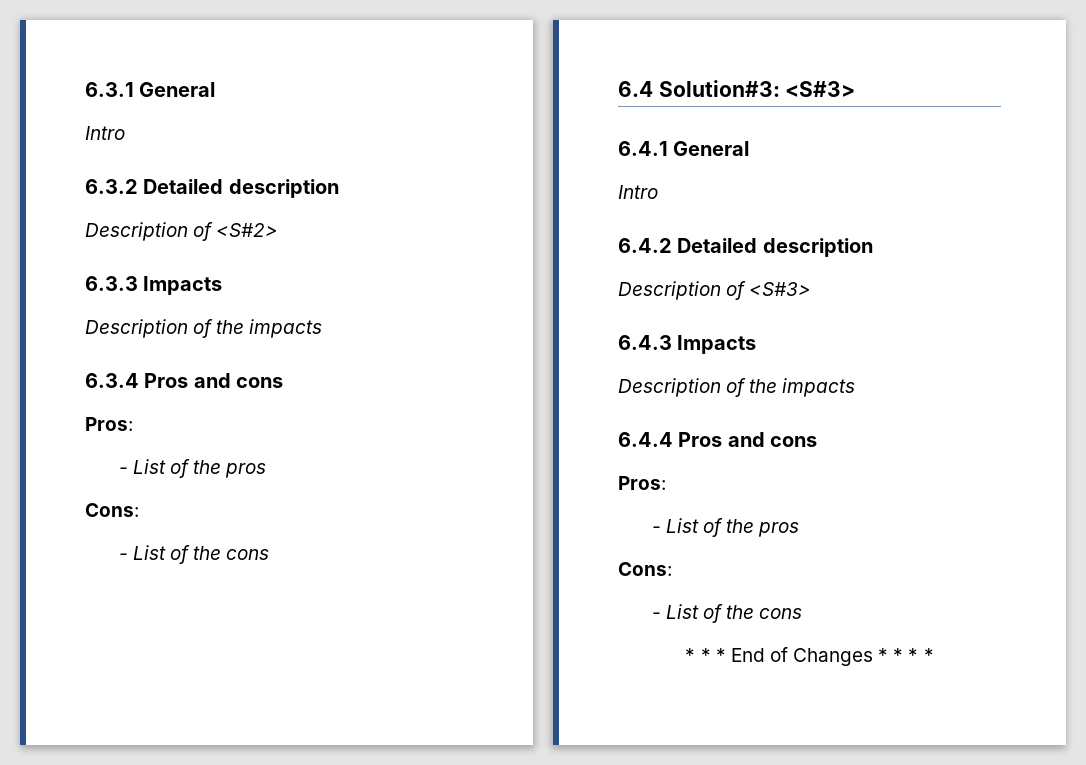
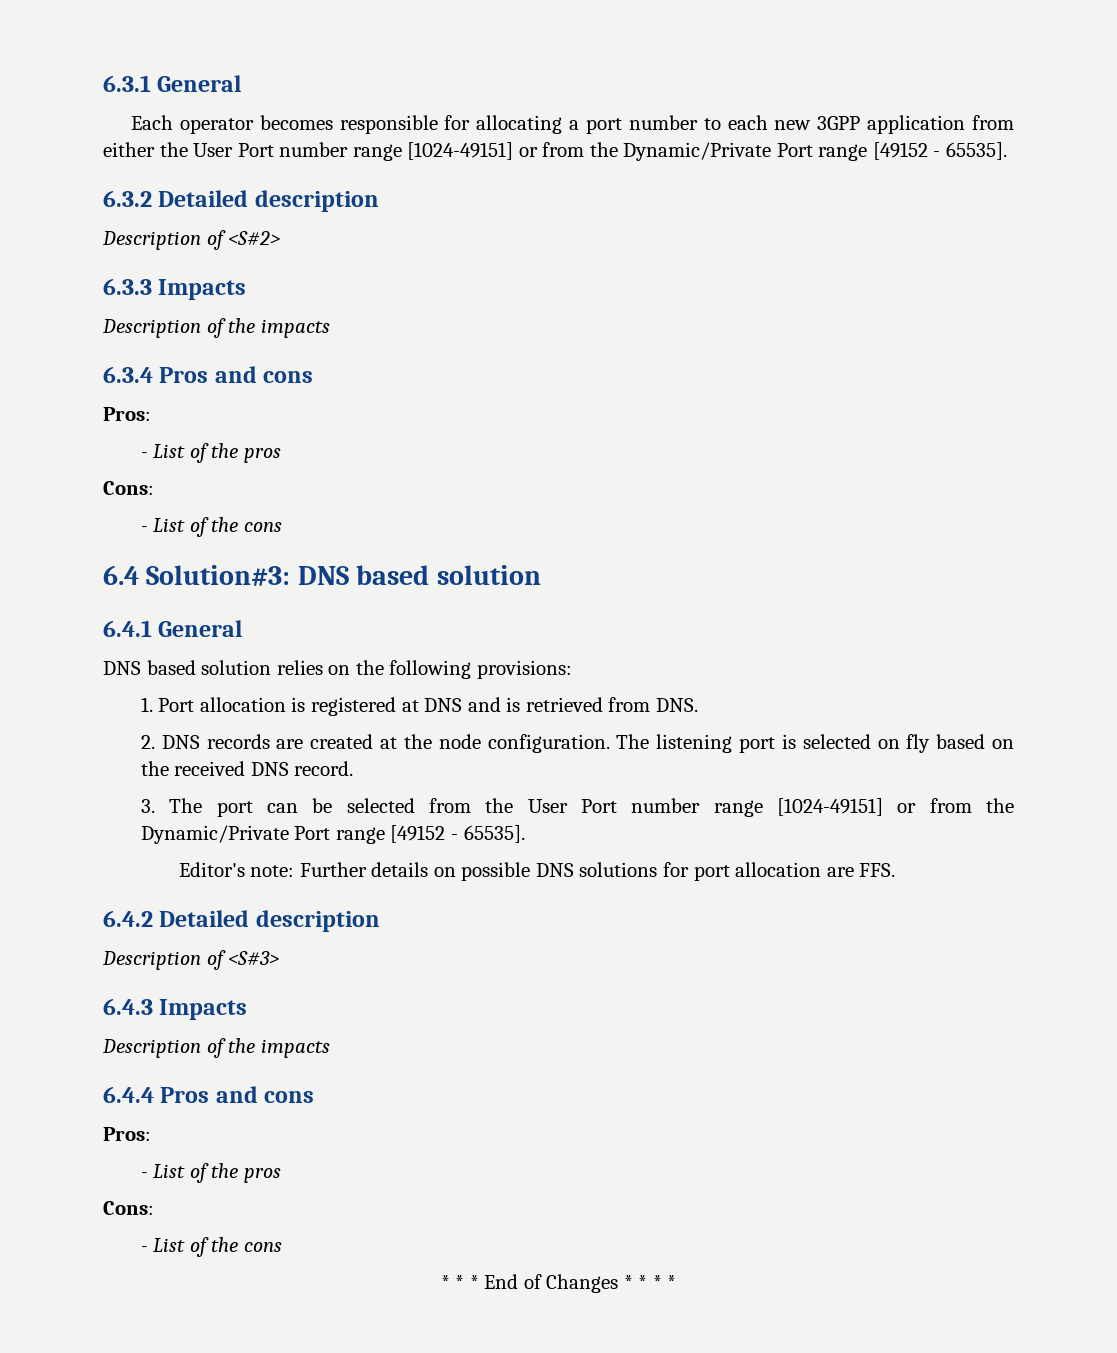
  6.3.1 General
- Intro
+ Each operator becomes responsible for allocating a port number to each new 3GPP application from either the User Port number range [1024-49151] or from the Dynamic/Private Port range [49152 - 65535].
- 6.4 Solution#3: <S#3>
+ 6.4 Solution#3: DNS based solution
  6.4.1 General
- Intro
+ DNS based solution relies on the following provisions:
+ 1. Port allocation is registered at DNS and is retrieved from DNS.
+ 2. DNS records are created at the node configuration. The listening port is selected on fly based on the received DNS record.
+ 3. The port can be selected from the User Port number range [1024-49151] or from the Dynamic/Private Port range [49152 - 65535].
+ Editor's note: Further details on possible DNS solutions for port allocation are FFS.

